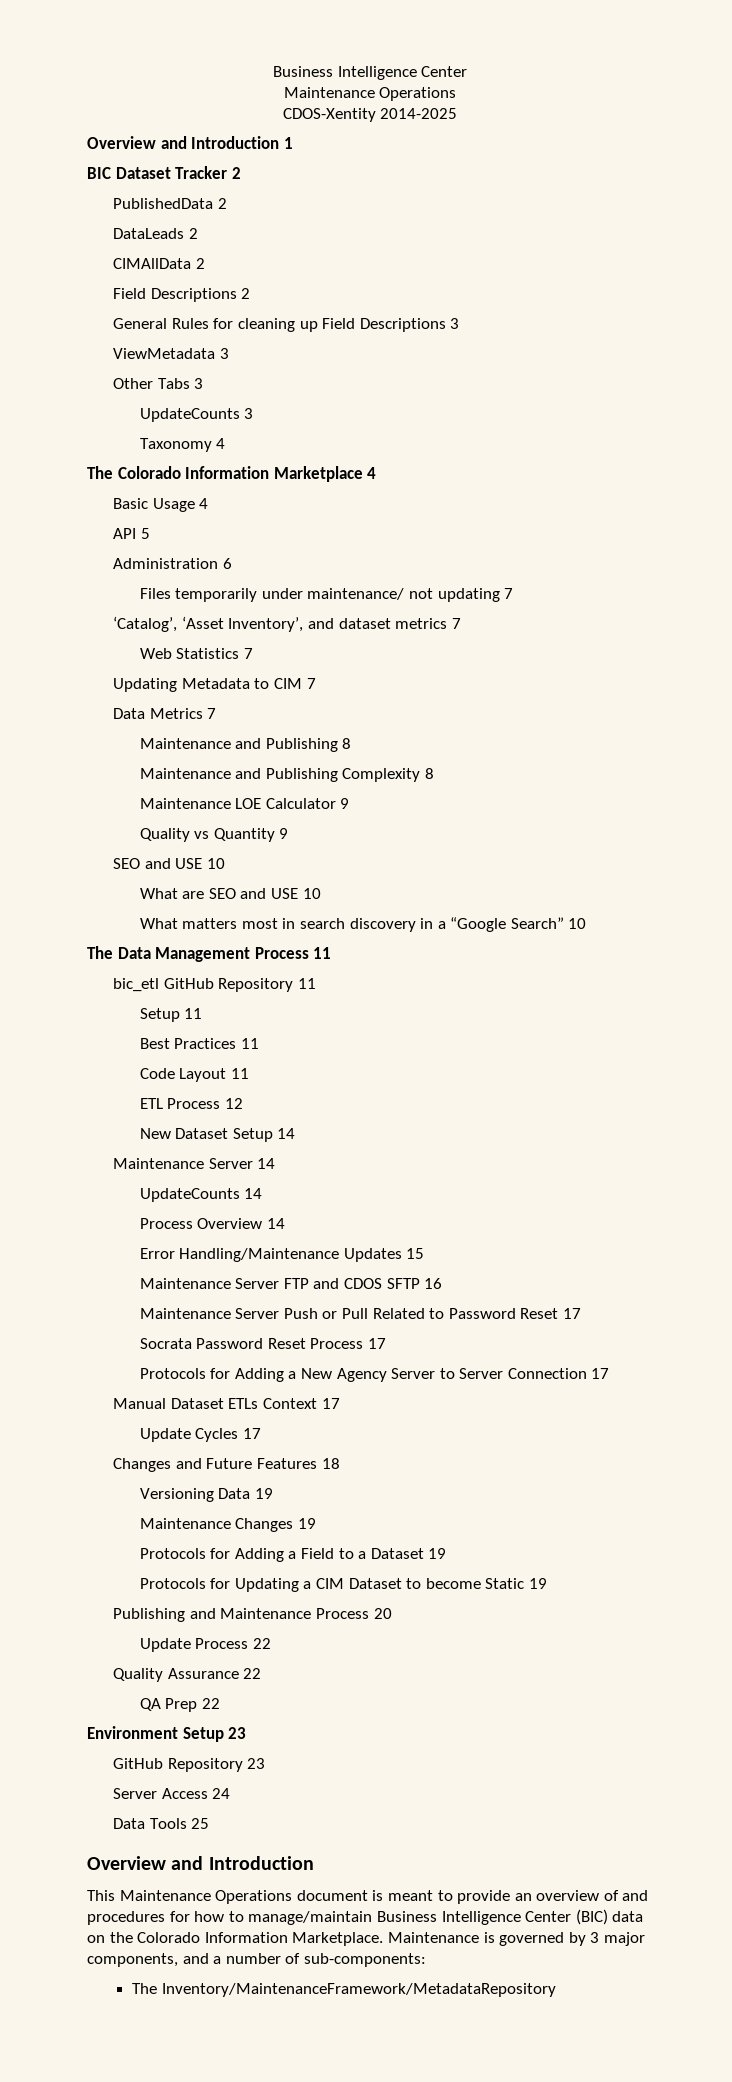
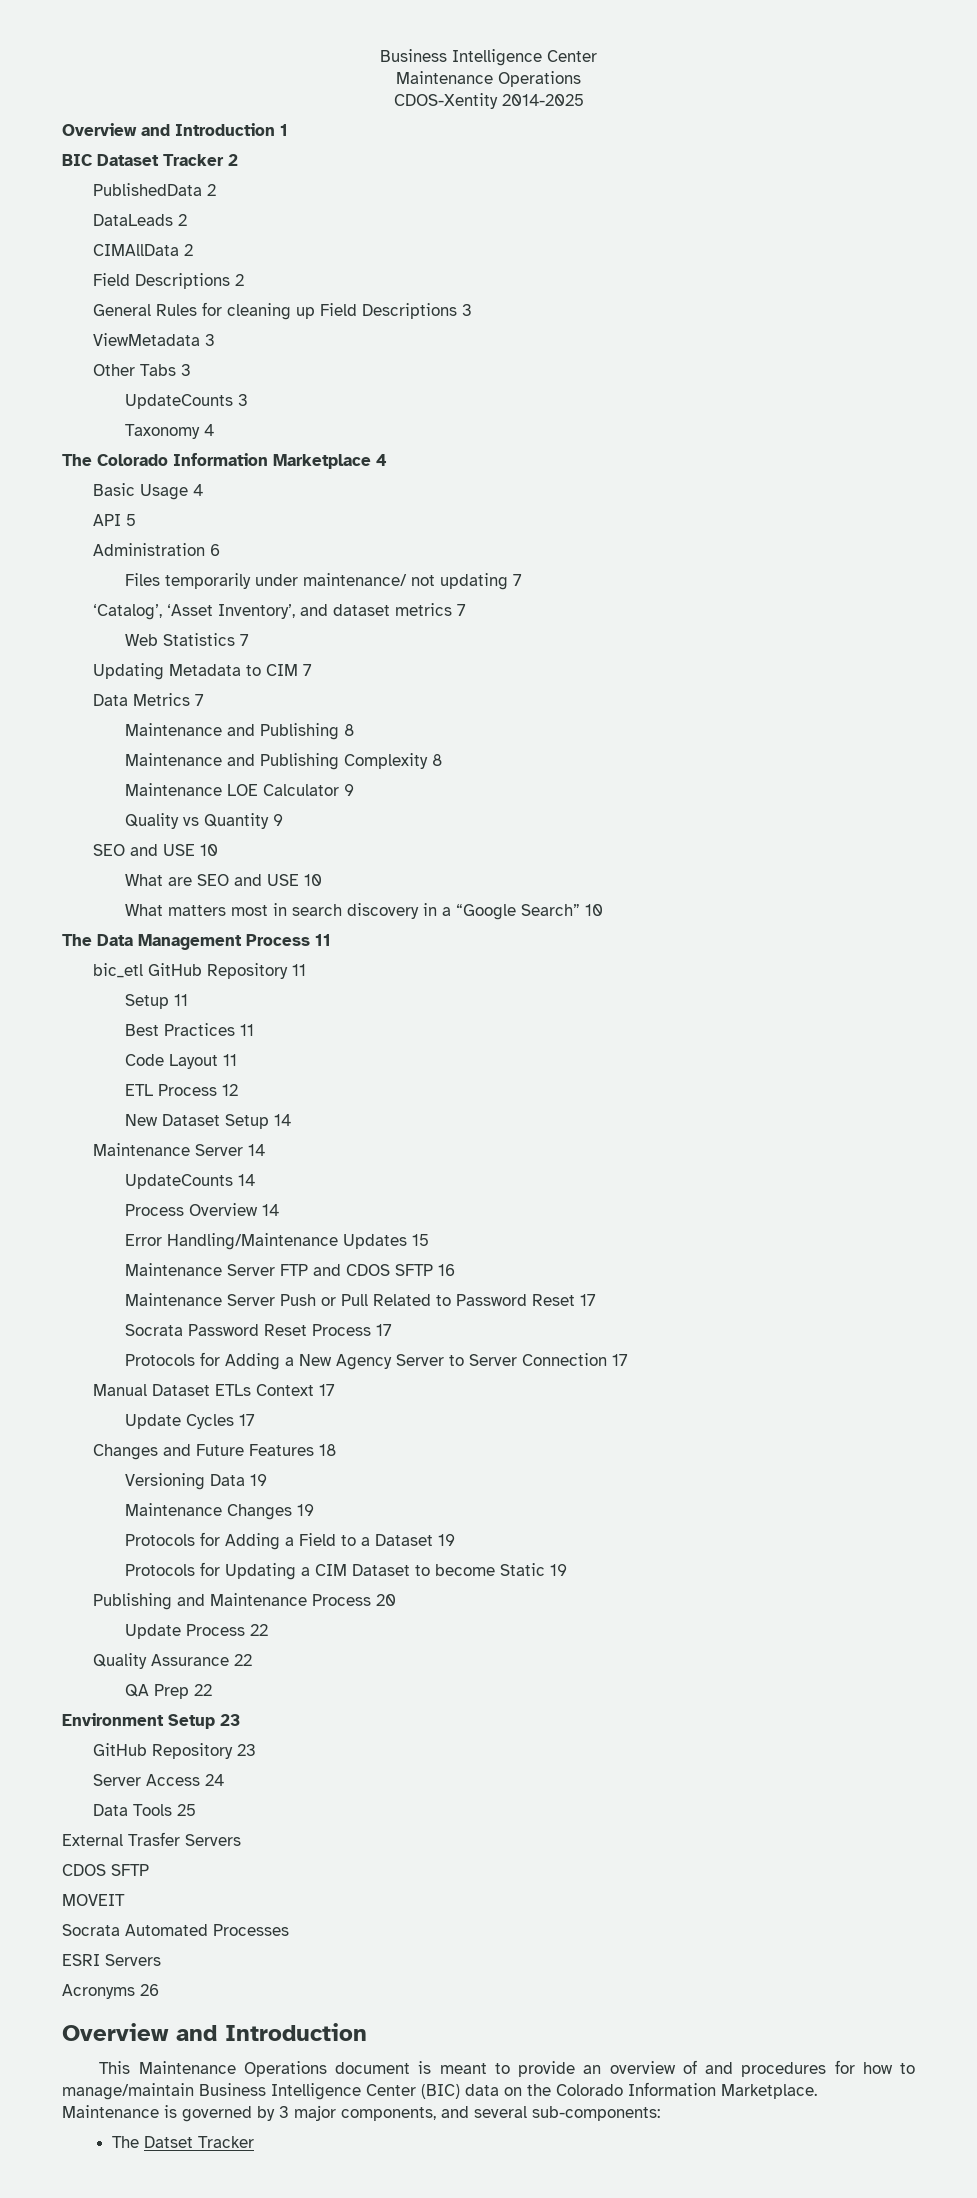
+ External Trasfer Servers
+ CDOS SFTP
+ MOVEIT
+ Socrata Automated Processes
+ ESRI Servers
+ Acronyms 26
- Maintenance is governed by 3 major components, and a number of sub-components:
+ Maintenance is governed by 3 major components, and several sub-components:
- The Inventory/MaintenanceFramework/MetadataRepository
+ The Datset Tracker

